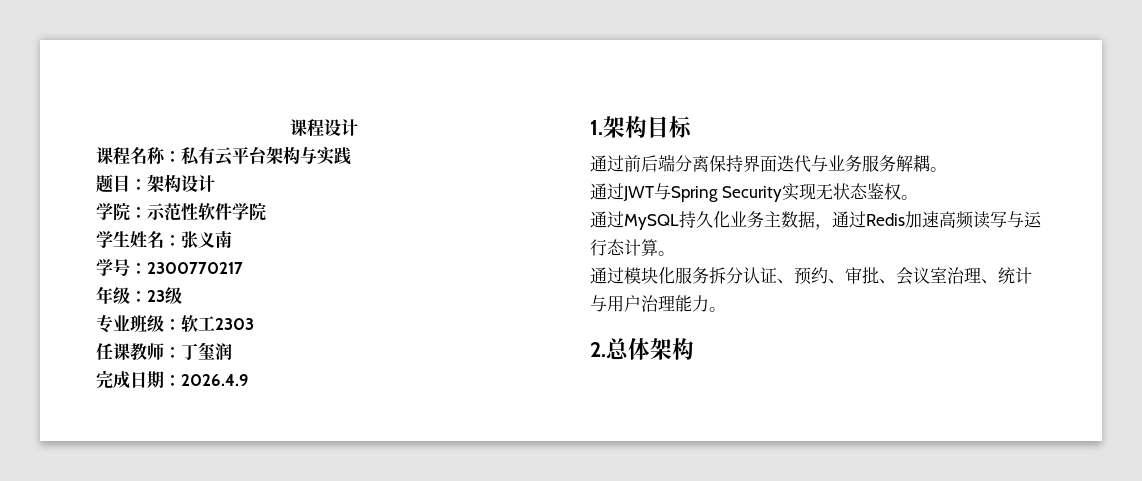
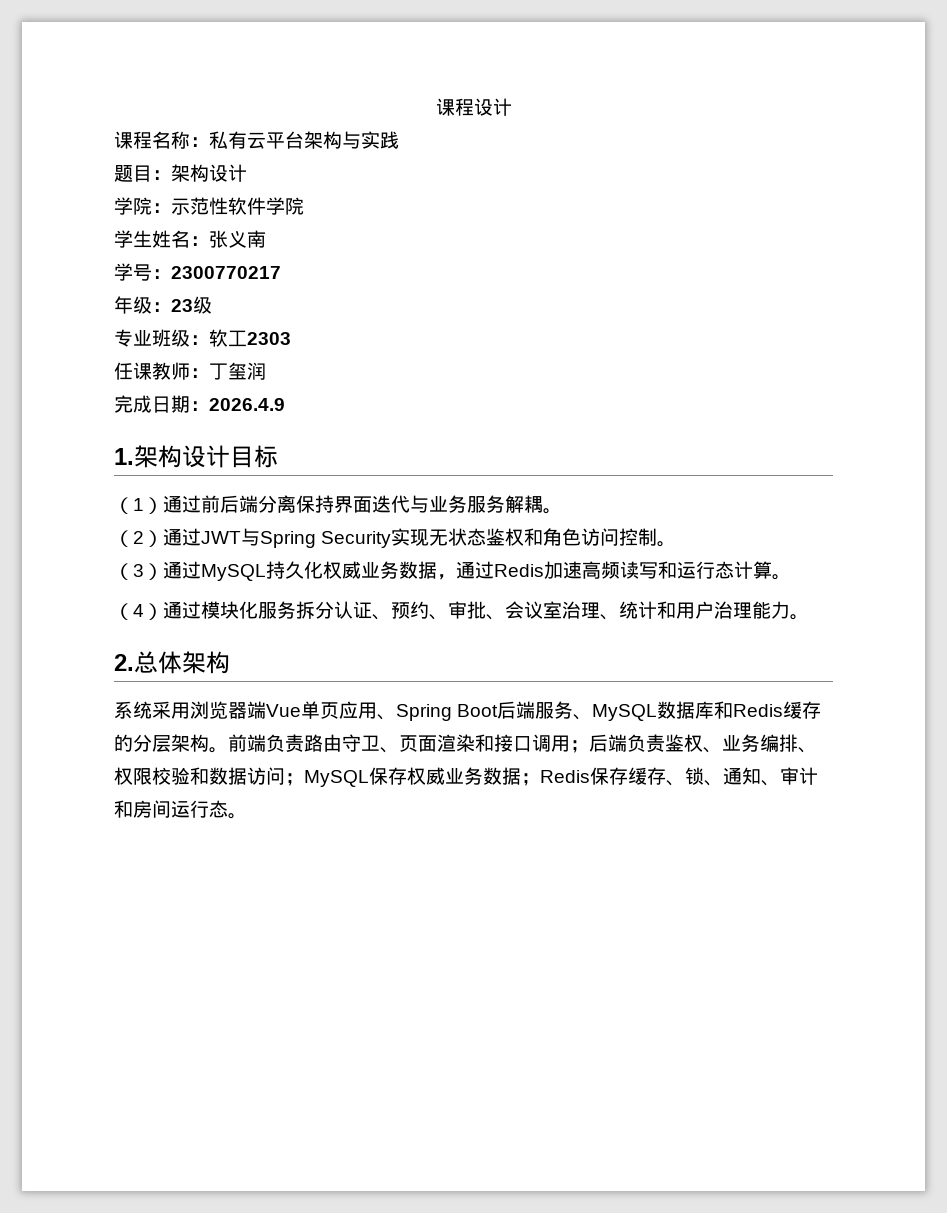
- 1.架构目标
+ 1.架构设计目标
- 通过前后端分离保持界面迭代与业务服务解耦。
+ （1）通过前后端分离保持界面迭代与业务服务解耦。
- 通过JWT与Spring Security实现无状态鉴权。
- 通过MySQL持久化业务主数据，通过Redis加速高频读写与运行态计算。
+ （2）通过JWT与Spring Security实现无状态鉴权和角色访问控制。
+ （3）通过MySQL持久化权威业务数据，通过Redis加速高频读写和运行态计算。
- 通过模块化服务拆分认证、预约、审批、会议室治理、统计与用户治理能力。
+ （4）通过模块化服务拆分认证、预约、审批、会议室治理、统计和用户治理能力。
+ 系统采用浏览器端Vue单页应用、Spring Boot后端服务、MySQL数据库和Redis缓存的分层架构。前端负责路由守卫、页面渲染和接口调用；后端负责鉴权、业务编排、权限校验和数据访问；MySQL保存权威业务数据；Redis保存缓存、锁、通知、审计和房间运行态。

